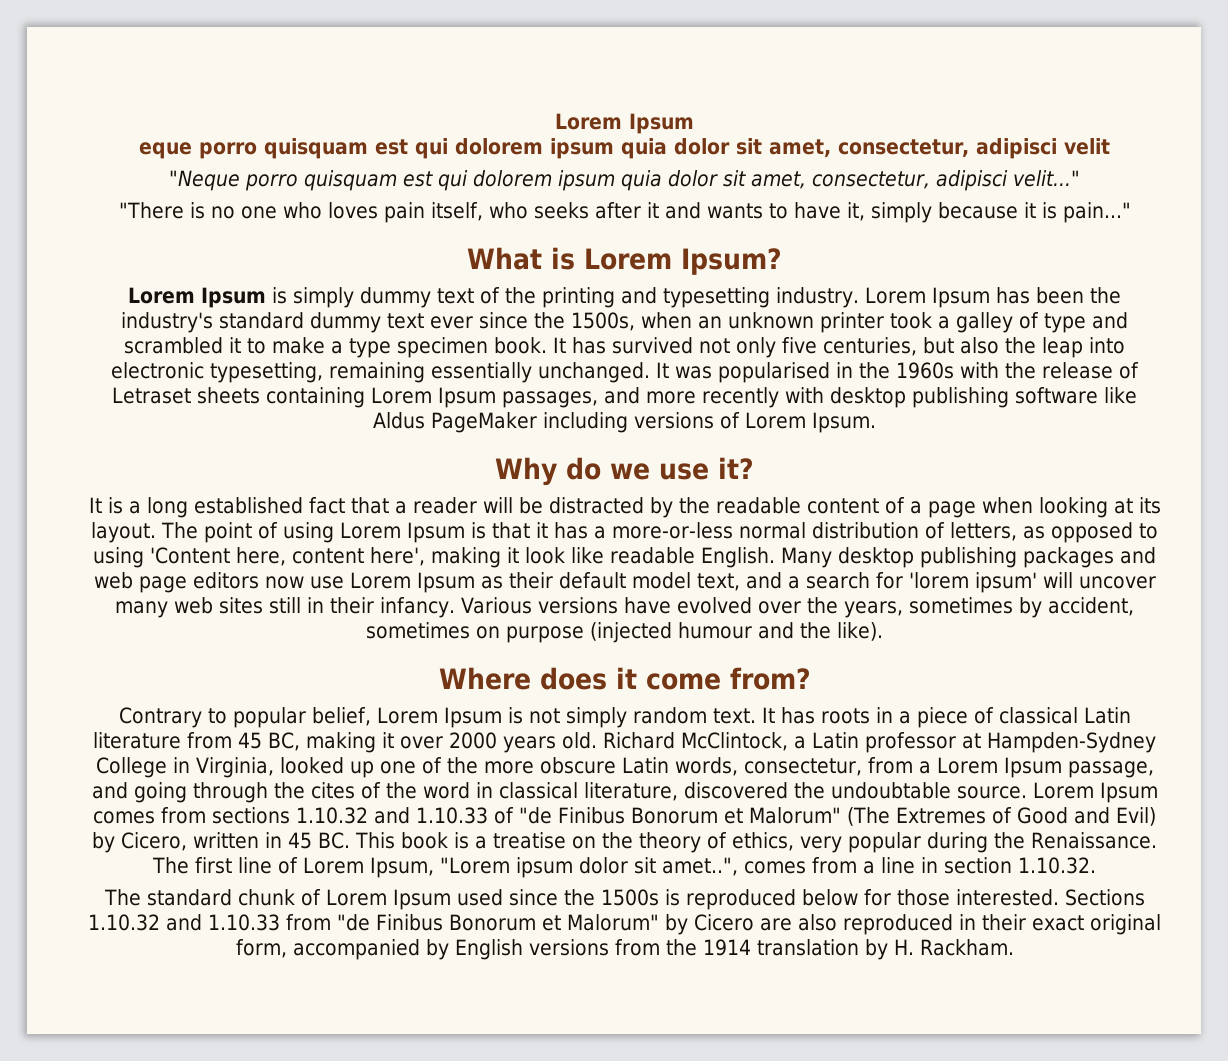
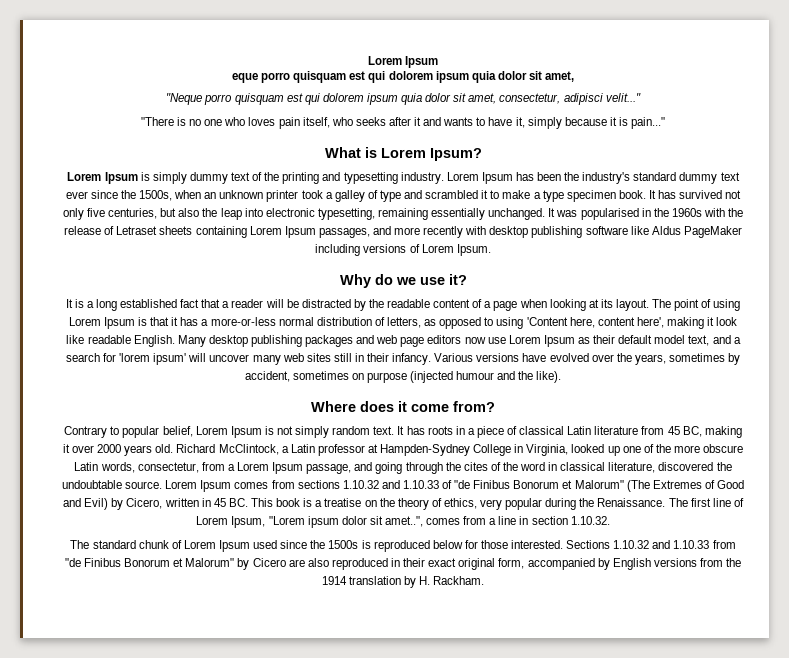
- eque porro quisquam est qui dolorem ipsum quia dolor sit amet, consectetur, adipisci velit
+ eque porro quisquam est qui dolorem ipsum quia dolor sit amet,

